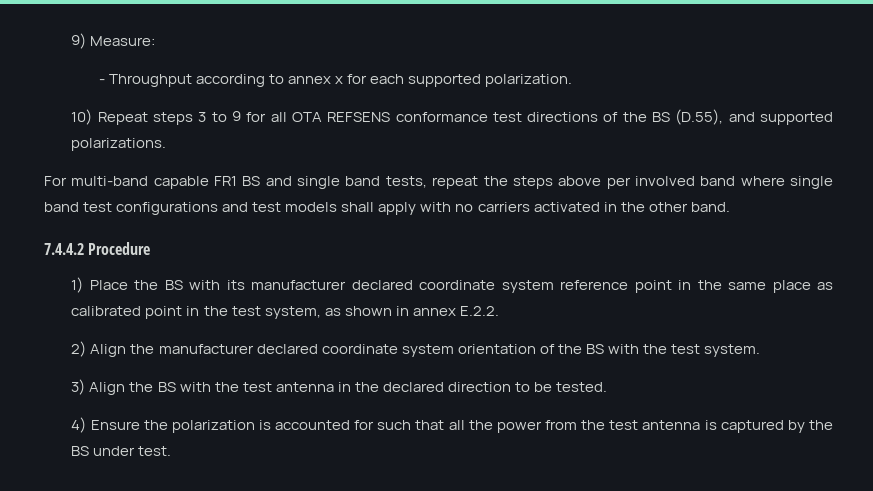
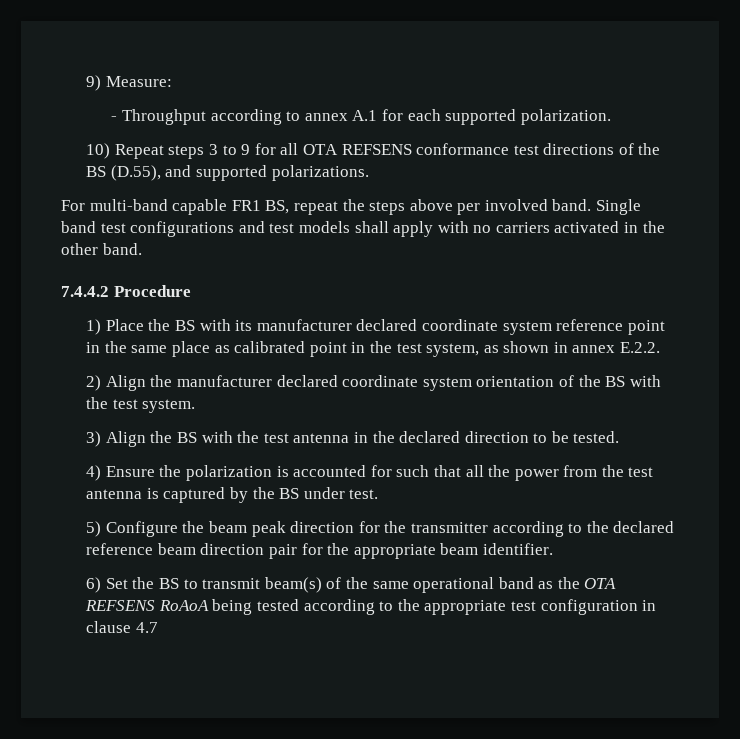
- - Throughput according to annex x for each supported polarization.
+ - Throughput according to annex A.1 for each supported polarization.
- For multi-band capable FR1 BS and single band tests, repeat the steps above per involved band where single band test configurations and test models shall apply with no carriers activated in the other band.
+ For multi-band capable FR1 BS, repeat the steps above per involved band. Single band test configurations and test models shall apply with no carriers activated in the other band.
+ 5) Configure the beam peak direction for the transmitter according to the declared reference beam direction pair for the appropriate beam identifier.
+ 6) Set the BS to transmit beam(s) of the same operational band as the OTA REFSENS RoAoA being tested according to the appropriate test configuration in clause 4.7

